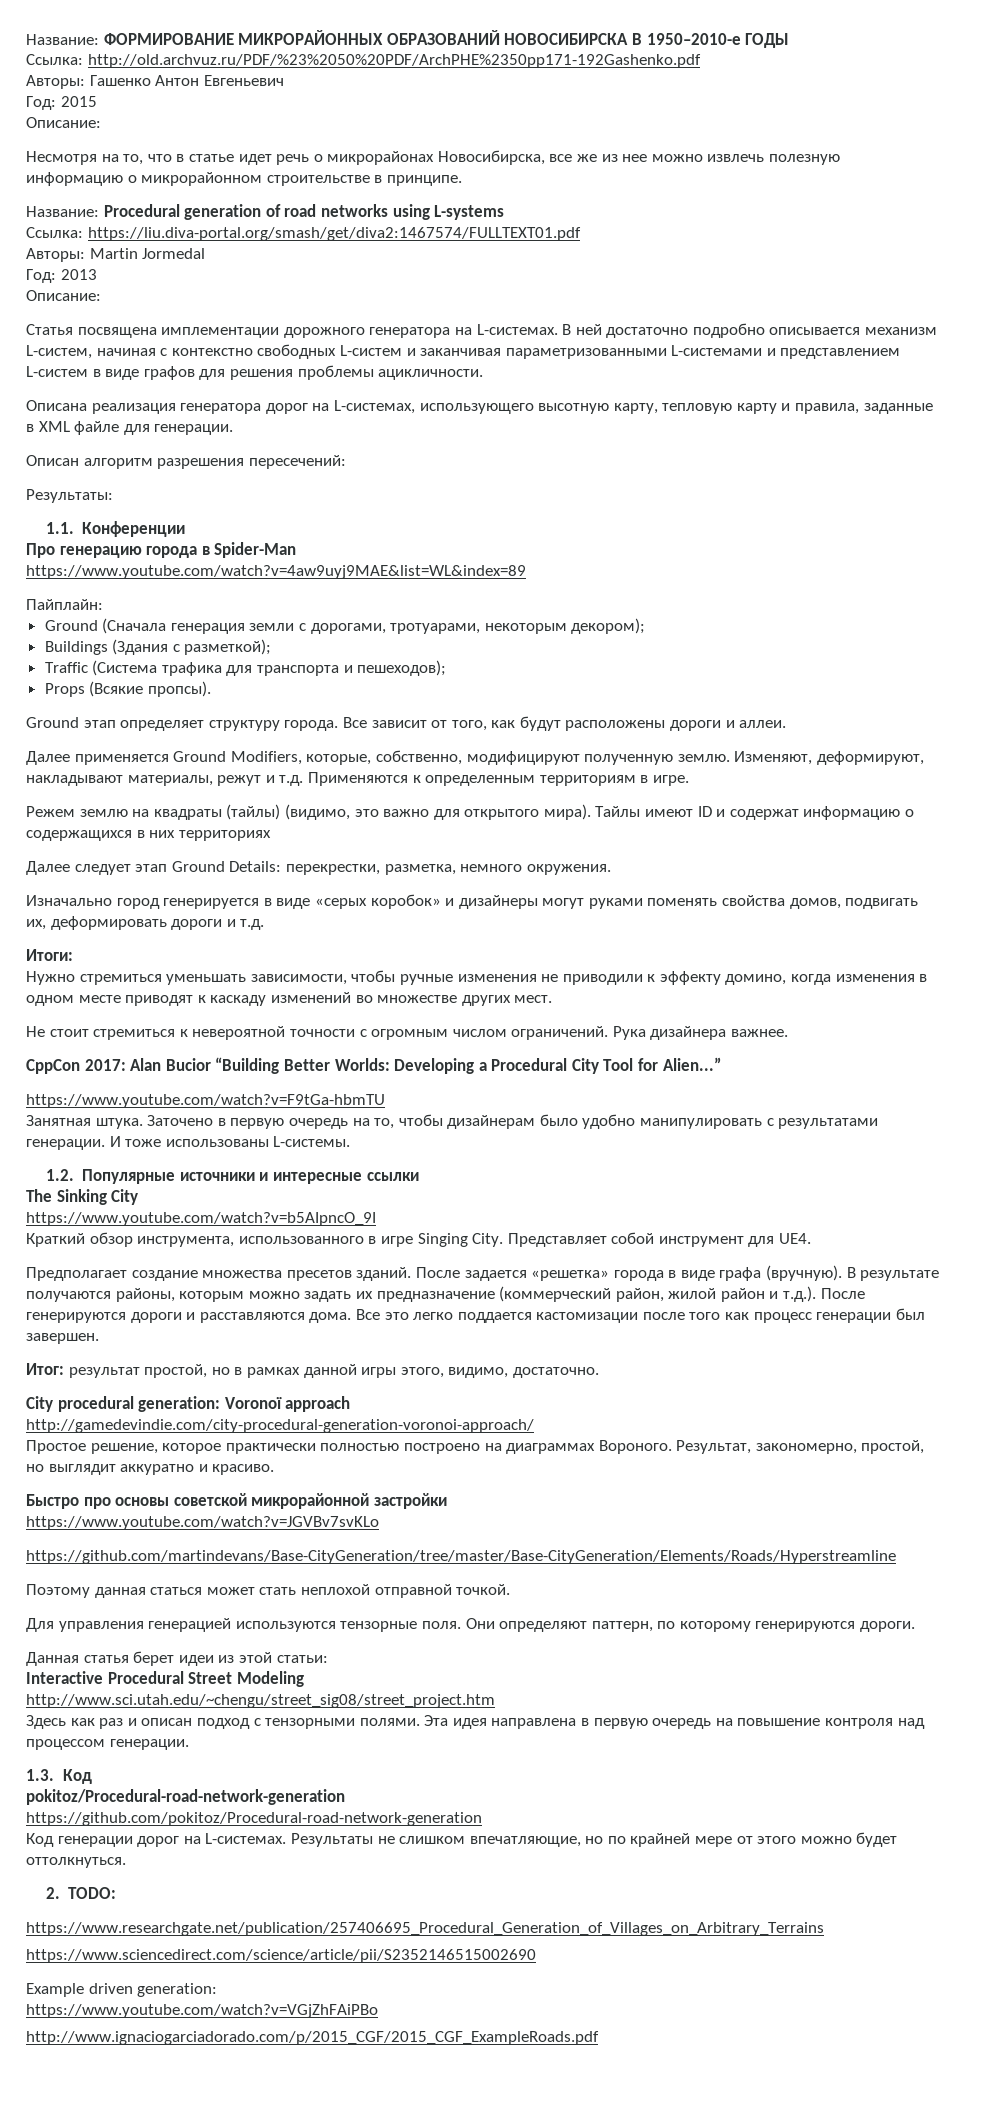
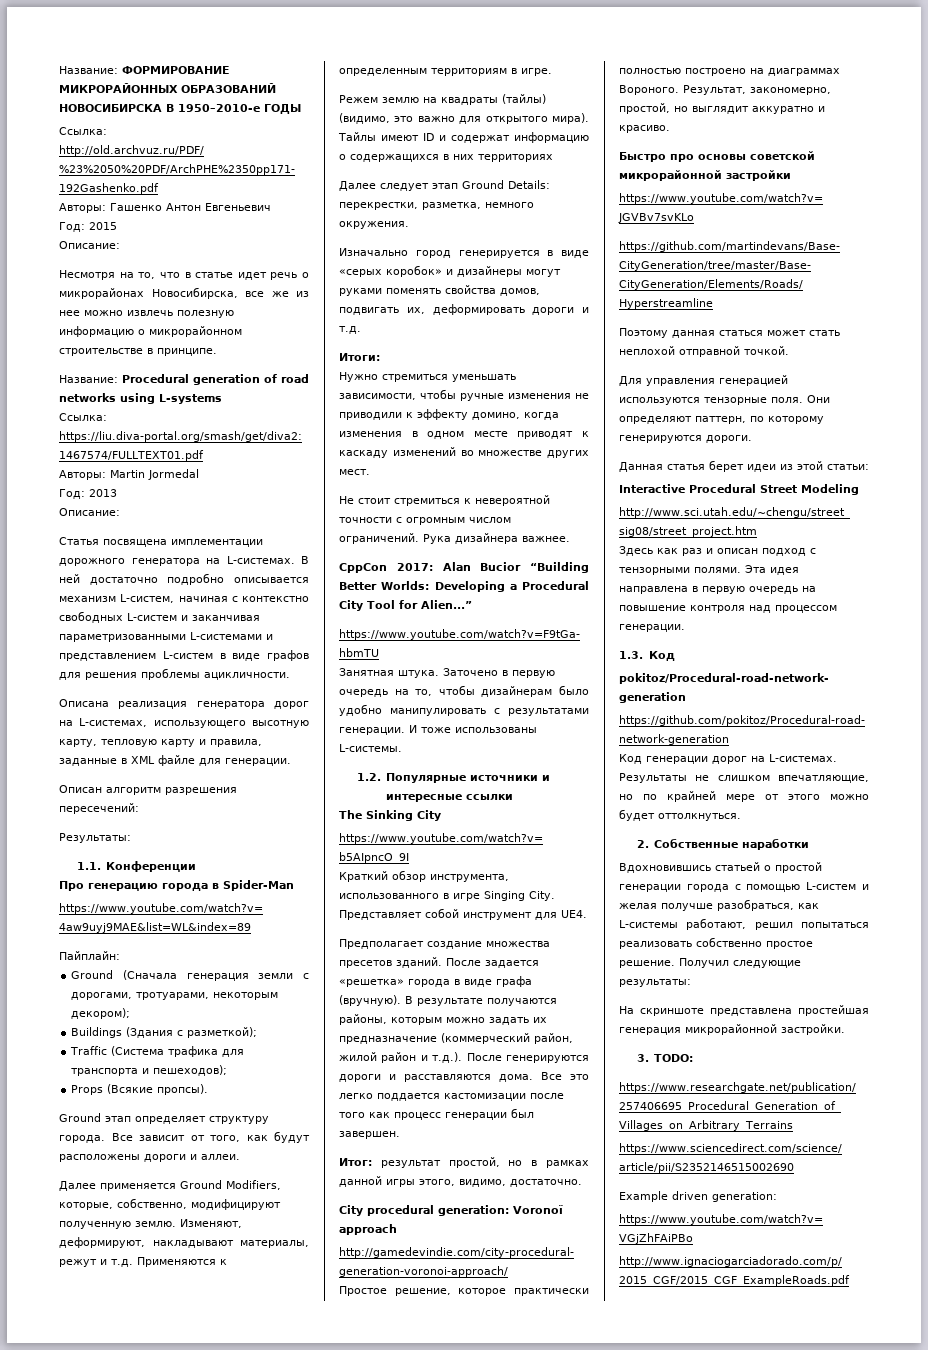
- 2. TODO:
+ 2. Собственные наработки
+ Вдохновившись статьей о простой генерации города с помощью L-систем и желая получше разобраться, как L-системы работают, решил попытаться реализовать собственно простое решение. Получил следующие результаты:
+ На скриншоте представлена простейшая генерация микрорайонной застройки.
+ 3. TODO:

